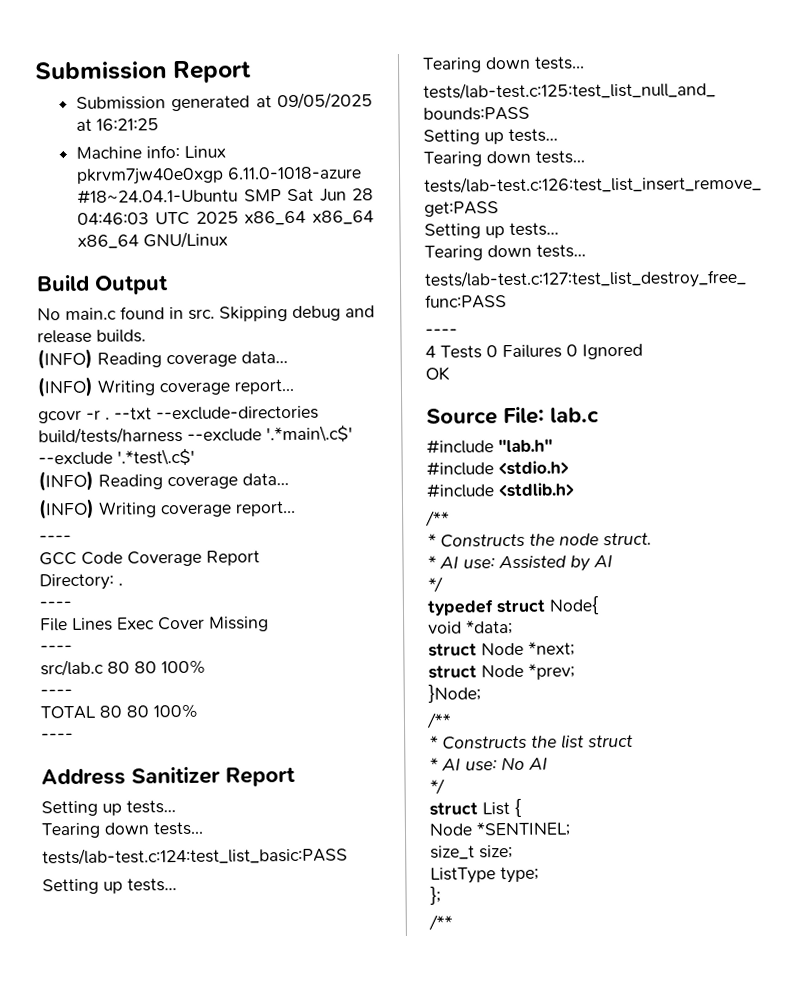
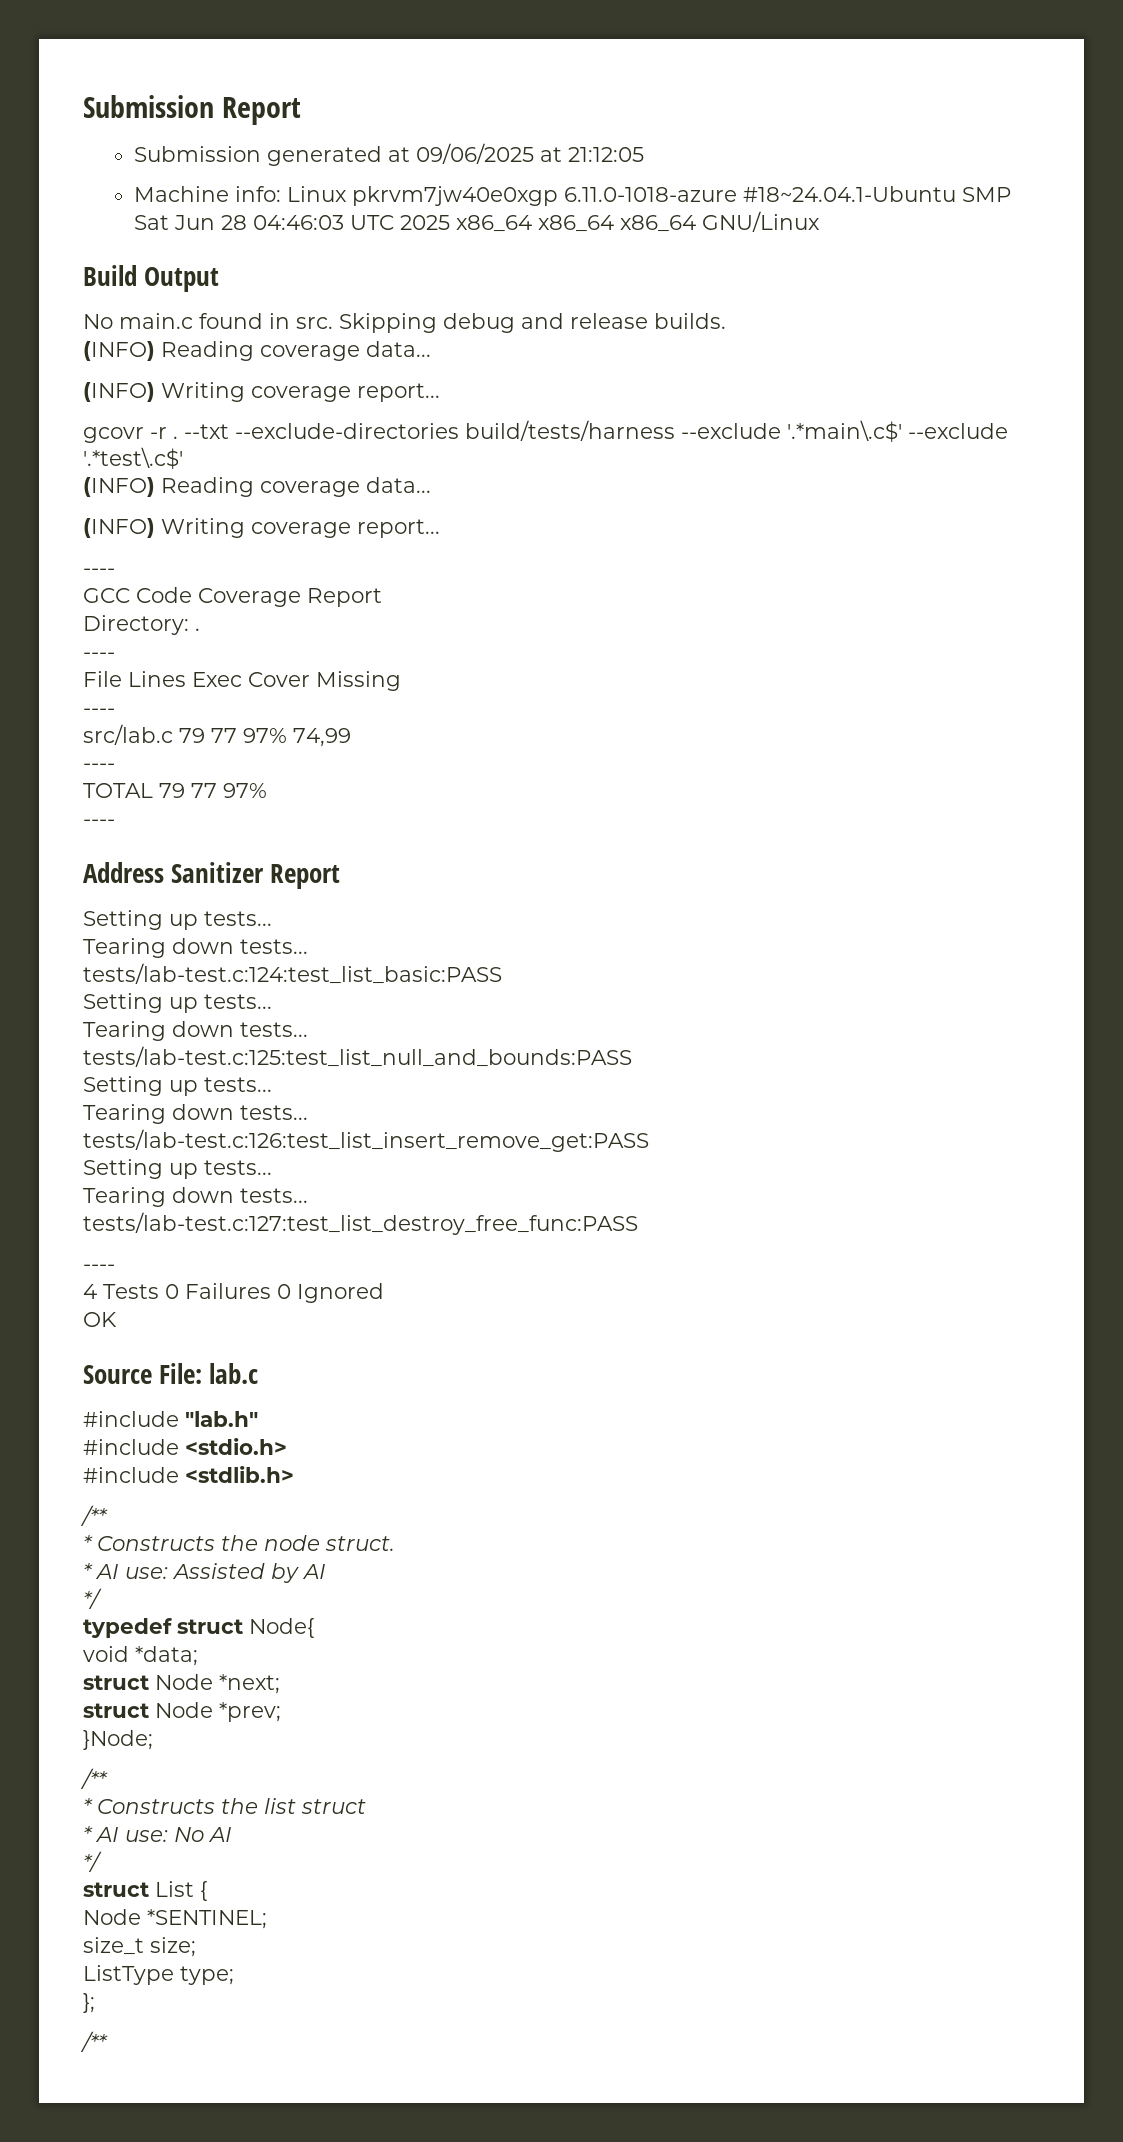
- Submission generated at 09/05/2025 at 16:21:25
+ Submission generated at 09/06/2025 at 21:12:05
- src/lab.c 80 80 100%
+ src/lab.c 79 77 97% 74,99
- TOTAL 80 80 100%
+ TOTAL 79 77 97%

